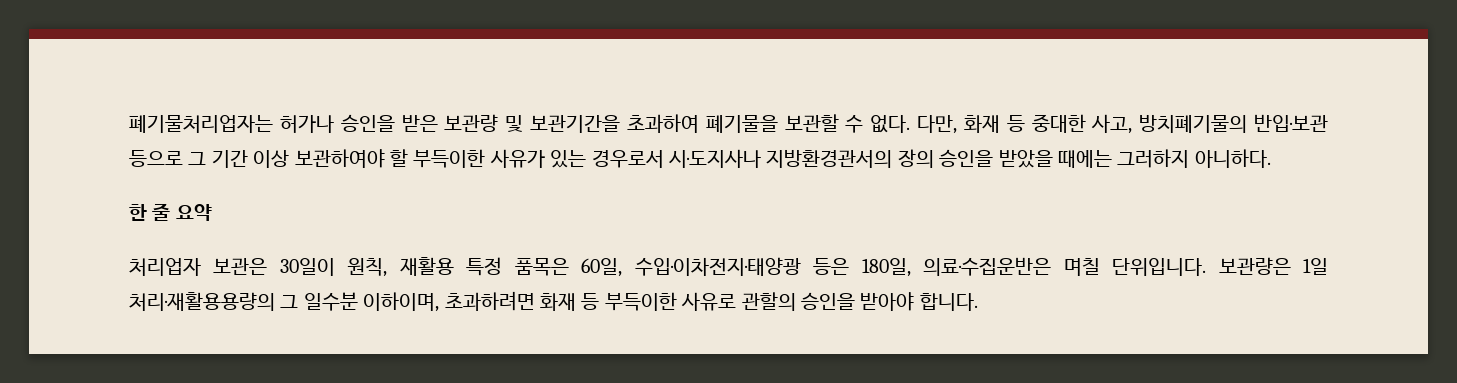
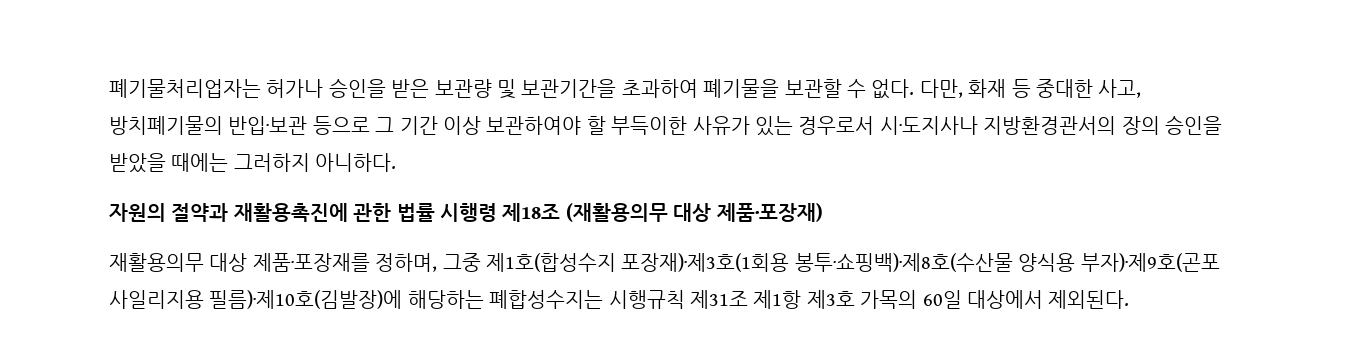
- 한 줄 요약
- 처리업자 보관은 30일이 원칙, 재활용 특정 품목은 60일, 수입·이차전지·태양광 등은 180일, 의료·수집운반은 며칠 단위입니다. 보관량은 1일 처리·재활용용량의 그 일수분 이하이며, 초과하려면 화재 등 부득이한 사유로 관할의 승인을 받아야 합니다.
+ 자원의 절약과 재활용촉진에 관한 법률 시행령 제18조 (재활용의무 대상 제품·포장재)
+ 재활용의무 대상 제품·포장재를 정하며, 그중 제1호(합성수지 포장재)·제3호(1회용 봉투·쇼핑백)·제8호(수산물 양식용 부자)·제9호(곤포 사일리지용 필름)·제10호(김발장)에 해당하는 폐합성수지는 시행규칙 제31조 제1항 제3호 가목의 60일 대상에서 제외된다.

